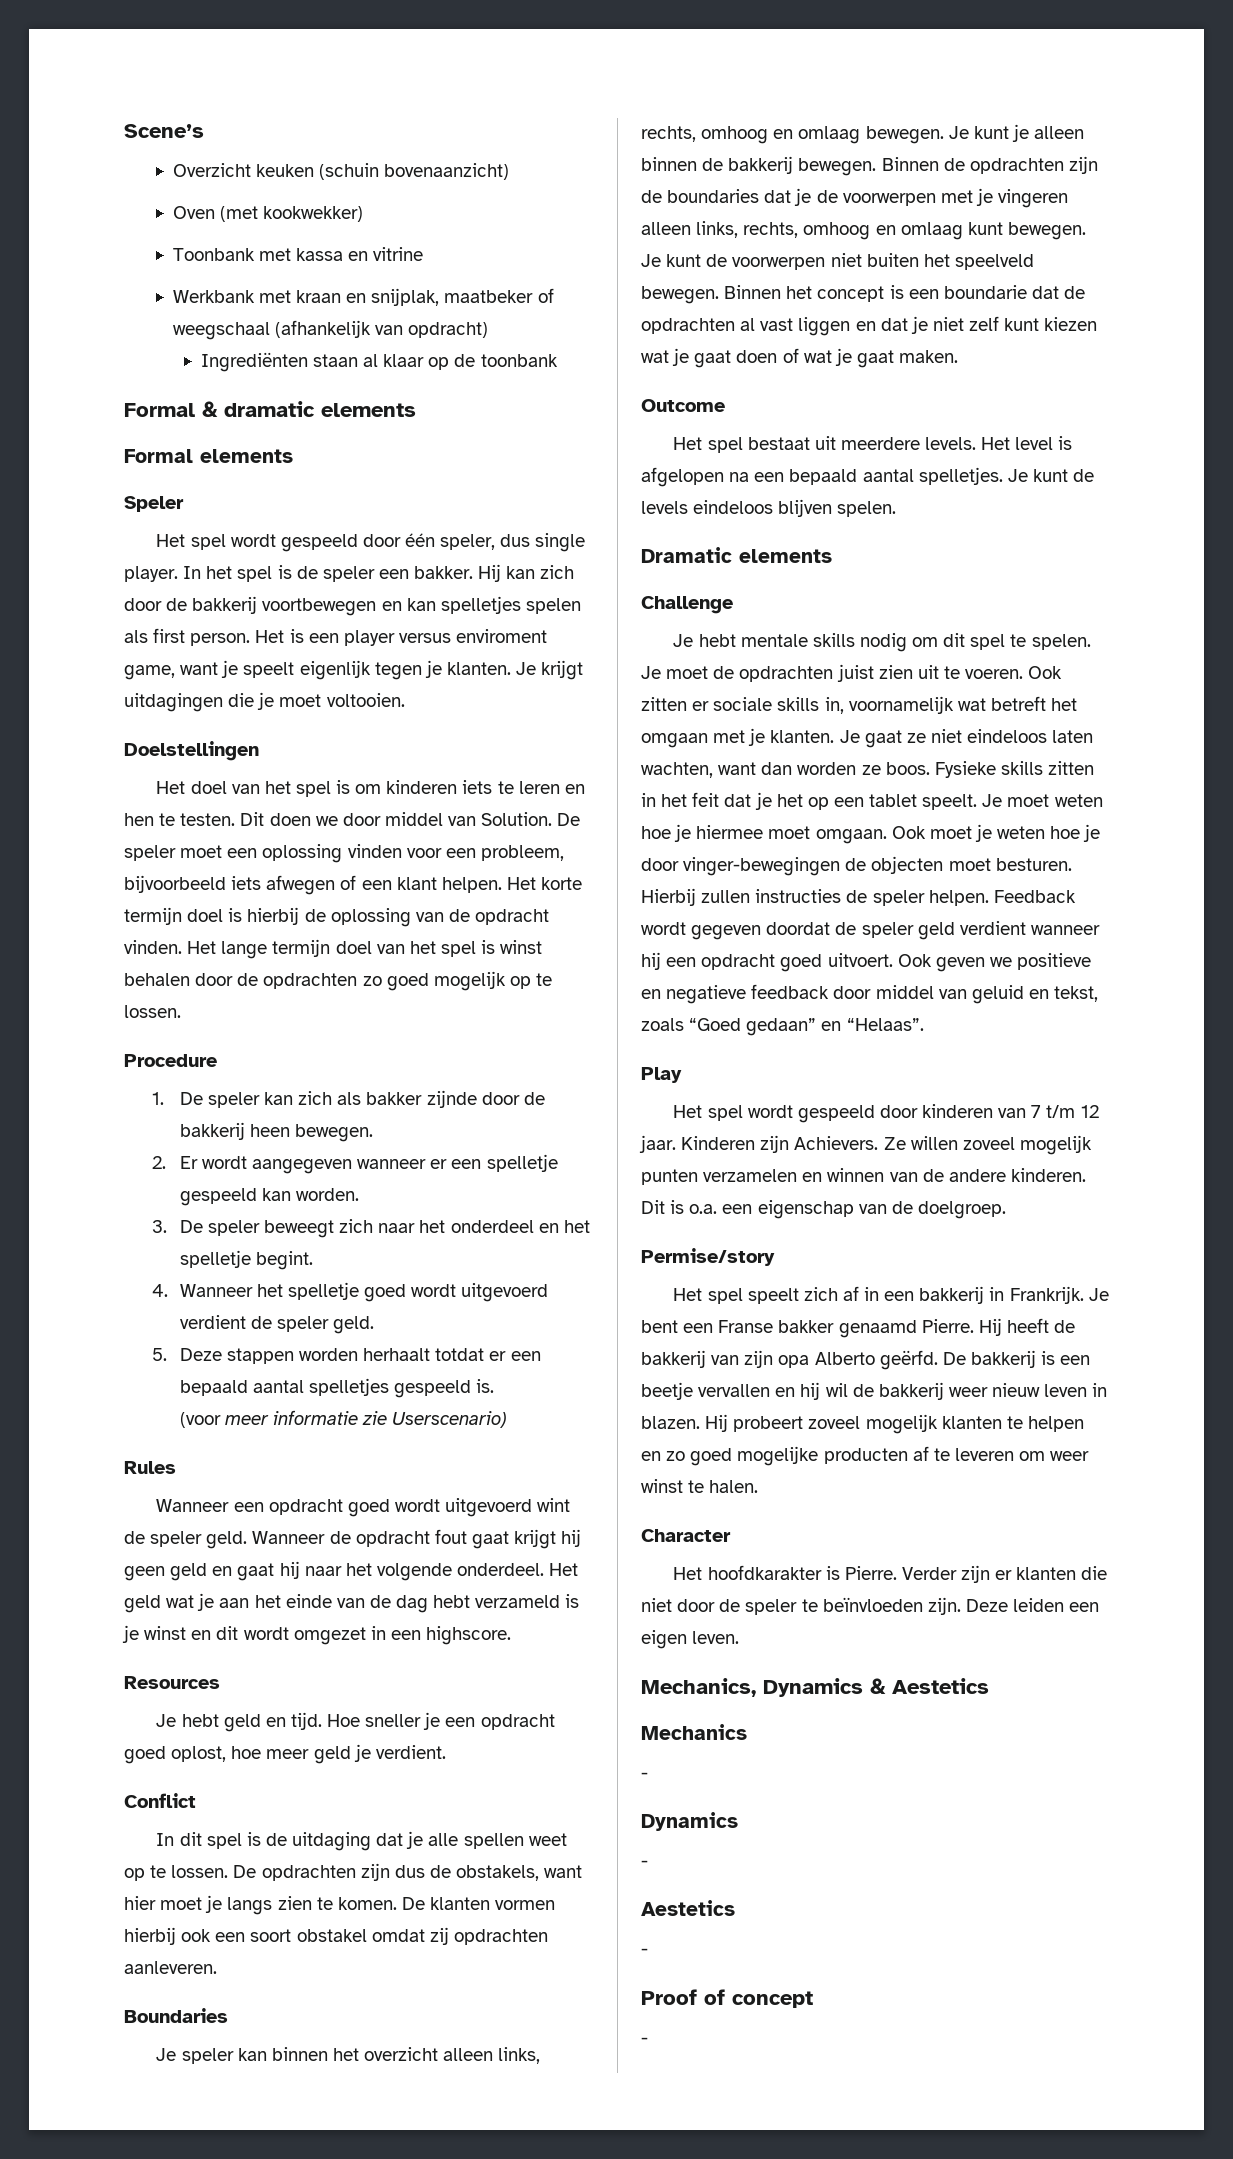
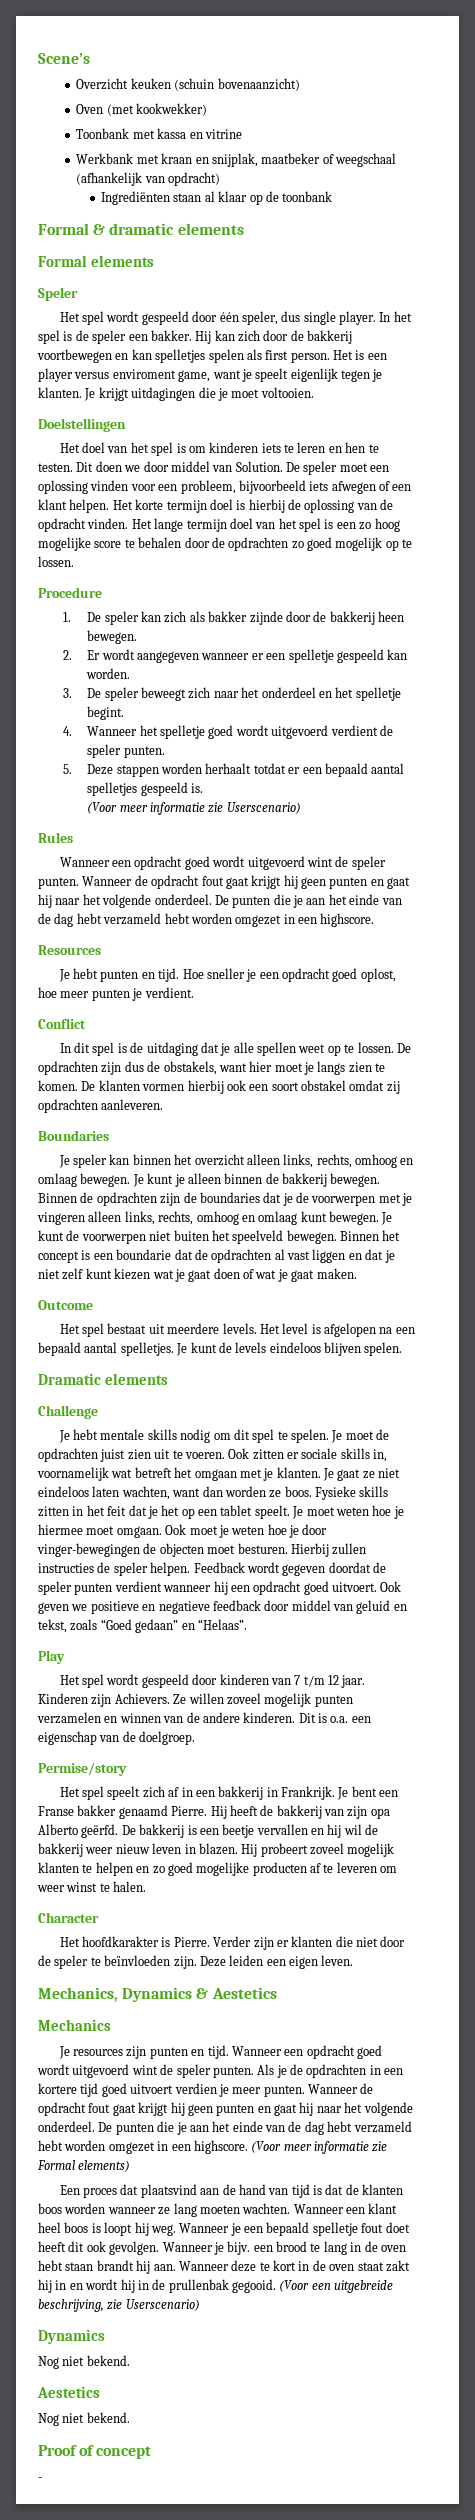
- Het lange termijn doel van het spel is winst behalen door de opdrachten zo goed mogelijk op te lossen.
+ Het lange termijn doel van het spel is een zo hoog mogelijke score te behalen door de opdrachten zo goed mogelijk op te lossen.
- 4. Wanneer het spelletje goed wordt uitgevoerd verdient de speler geld.
+ 4. Wanneer het spelletje goed wordt uitgevoerd verdient de speler punten.
- (voor meer informatie zie Userscenario)
+ (Voor meer informatie zie Userscenario)
- Wanneer een opdracht goed wordt uitgevoerd wint de speler geld. Wanneer de opdracht fout gaat krijgt hij geen geld en gaat hij naar het volgende onderdeel. Het geld wat je aan het einde van de dag hebt verzameld is je winst en dit wordt omgezet in een highscore.
+ Wanneer een opdracht goed wordt uitgevoerd wint de speler punten. Wanneer de opdracht fout gaat krijgt hij geen punten en gaat hij naar het volgende onderdeel. De punten die je aan het einde van de dag hebt verzameld hebt worden omgezet in een highscore.
- Je hebt geld en tijd.
+ Je hebt punten en tijd.
- Hoe sneller je een opdracht goed oplost, hoe meer geld je verdient.
+ Hoe sneller je een opdracht goed oplost, hoe meer punten je verdient.
- Feedback wordt gegeven doordat de speler geld verdient wanneer hij een opdracht goed uitvoert.
+ Feedback wordt gegeven doordat de speler punten verdient wanneer hij een opdracht goed uitvoert.
  Mechanics
- -
+ Je resources zijn punten en tijd. Wanneer een opdracht goed wordt uitgevoerd wint de speler punten. Als je de opdrachten in een kortere tijd goed uitvoert verdien je meer punten. Wanneer de opdracht fout gaat krijgt hij geen punten en gaat hij naar het volgende onderdeel. De punten die je aan het einde van de dag hebt verzameld hebt worden omgezet in een highscore. (Voor meer informatie zie Formal elements)
+ Een proces dat plaatsvind aan de hand van tijd is dat de klanten boos worden wanneer ze lang moeten wachten. Wanneer een klant heel boos is loopt hij weg. Wanneer je een bepaald spelletje fout doet heeft dit ook gevolgen. Wanneer je bijv. een brood te lang in de oven hebt staan brandt hij aan. Wanneer deze te kort in de oven staat zakt hij in en wordt hij in de prullenbak gegooid. (Voor een uitgebreide beschrijving, zie Userscenario)
  Dynamics
- -
+ Nog niet bekend.
  Aestetics
- -
+ Nog niet bekend.

